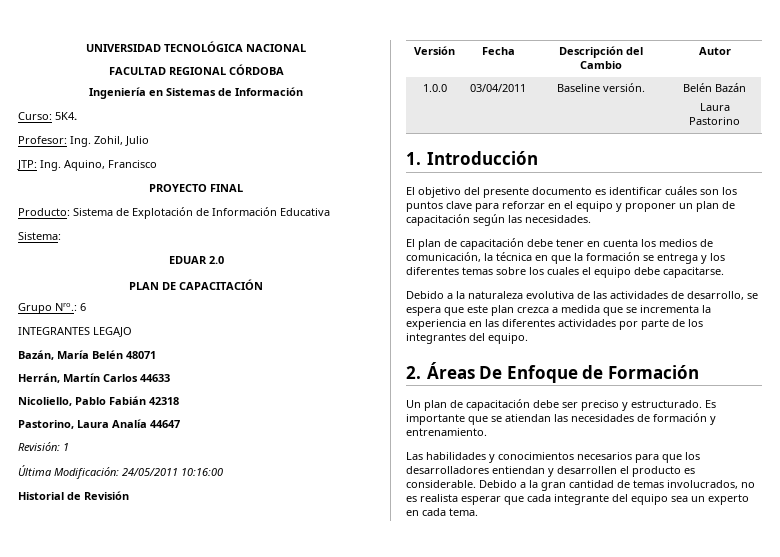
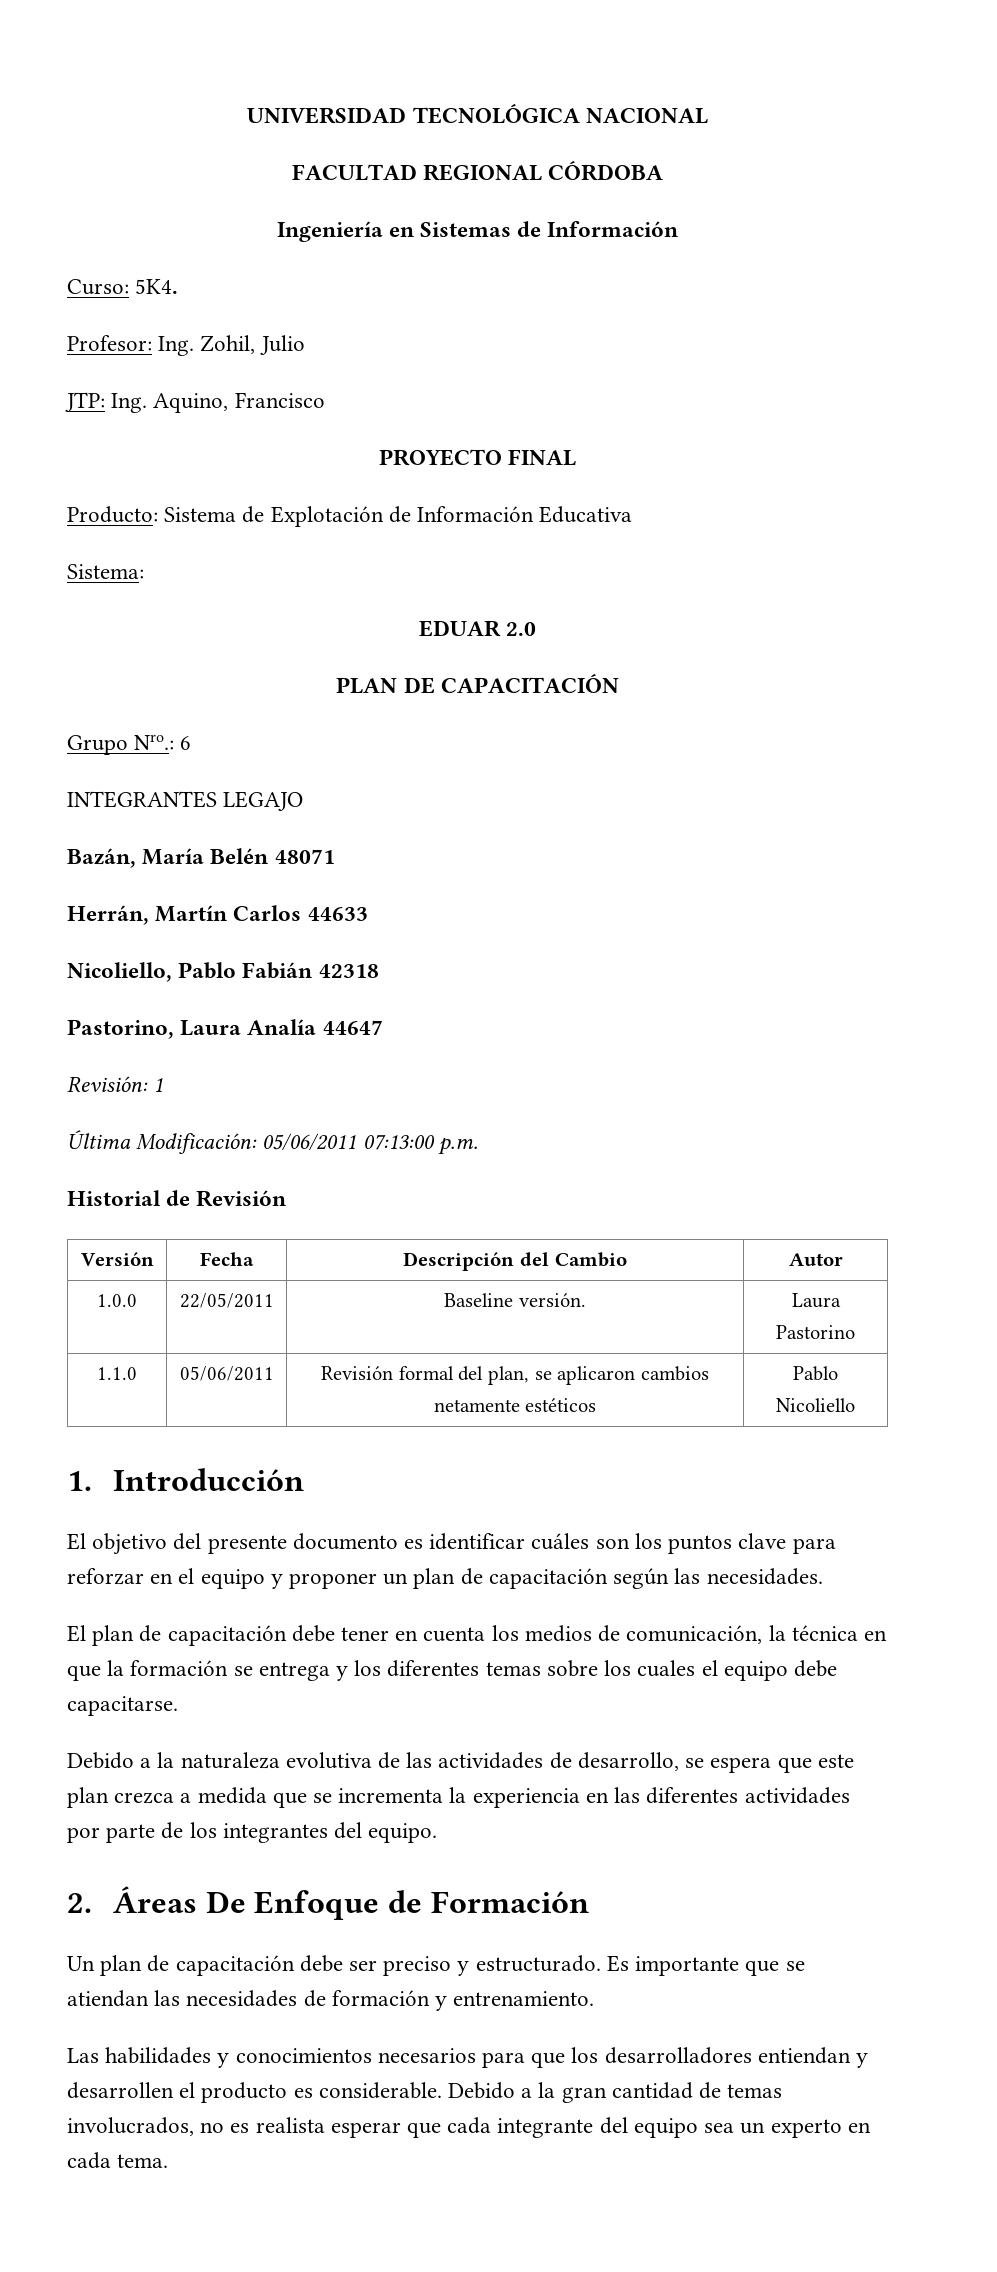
- Última Modificación: 24/05/2011 10:16:00
+ Última Modificación: 05/06/2011 07:13:00 p.m.
- 1.0.0 | 03/04/2011 | Baseline versión. | Belén Bazán
- Laura Pastorino
+ 1.0.0 | 22/05/2011 | Baseline versión. | Laura Pastorino
+ 1.1.0 | 05/06/2011 | Revisión formal del plan, se aplicaron cambios netamente estéticos | Pablo Nicoliello

